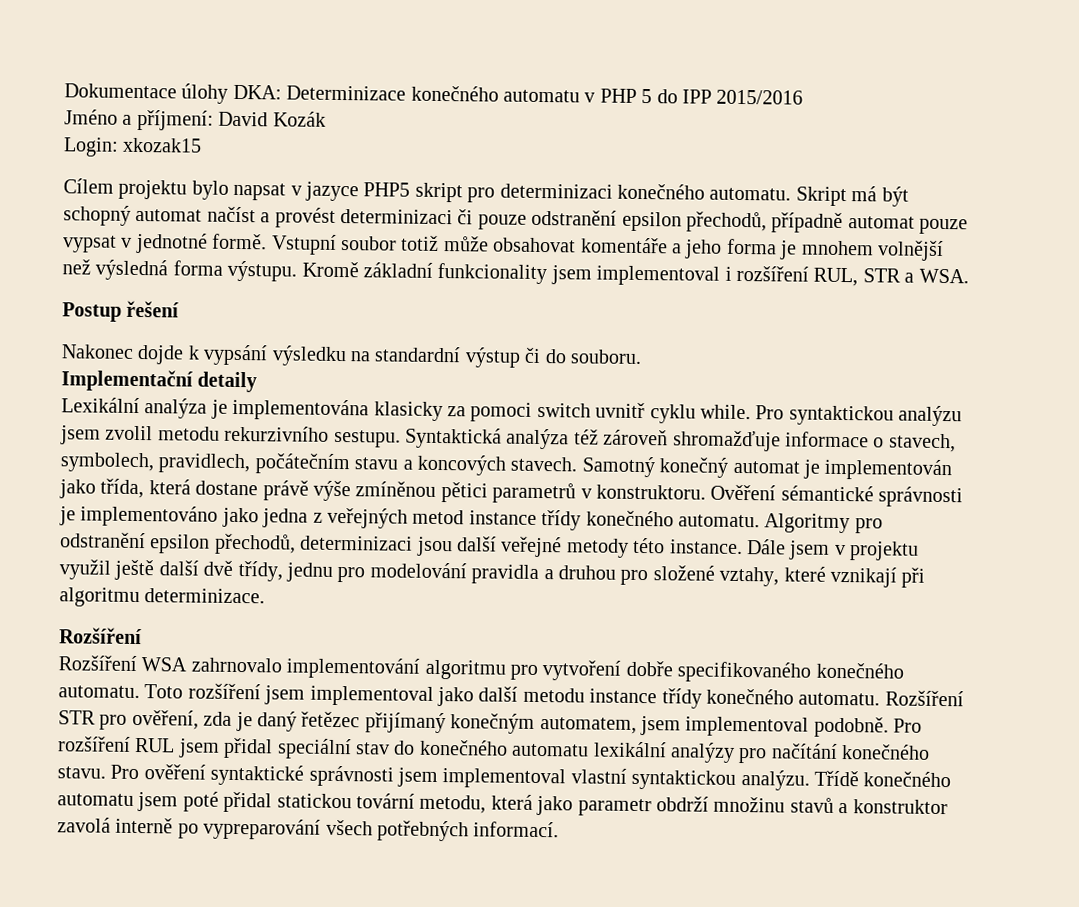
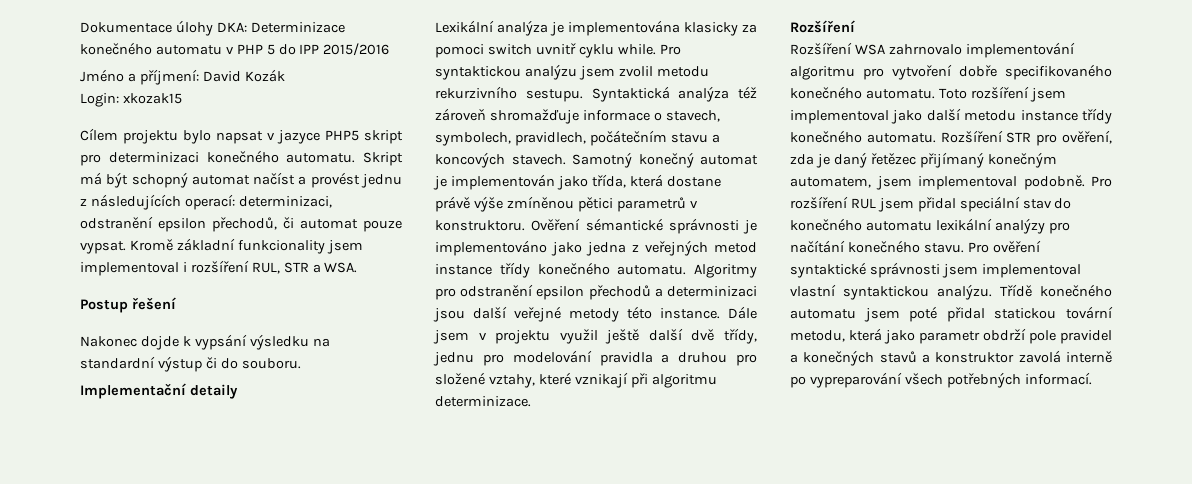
- Skript má být schopný automat načíst a provést determinizaci či pouze odstranění epsilon přechodů, případně automat pouze vypsat v jednotné formě. Vstupní soubor totiž může obsahovat komentáře a jeho forma je mnohem volnější než výsledná forma výstupu.
+ Skript má být schopný automat načíst a provést jednu z následujících operací: determinizaci, odstranění epsilon přechodů, či automat pouze vypsat.
- Algoritmy pro odstranění epsilon přechodů, determinizaci jsou další veřejné metody této instance.
+ Algoritmy pro odstranění epsilon přechodů a determinizaci jsou další veřejné metody této instance.
- Třídě konečného automatu jsem poté přidal statickou tovární metodu, která jako parametr obdrží množinu stavů a konstruktor zavolá interně po vypreparování všech potřebných informací.
+ Třídě konečného automatu jsem poté přidal statickou tovární metodu, která jako parametr obdrží pole pravidel a konečných stavů a konstruktor zavolá interně po vypreparování všech potřebných informací.

